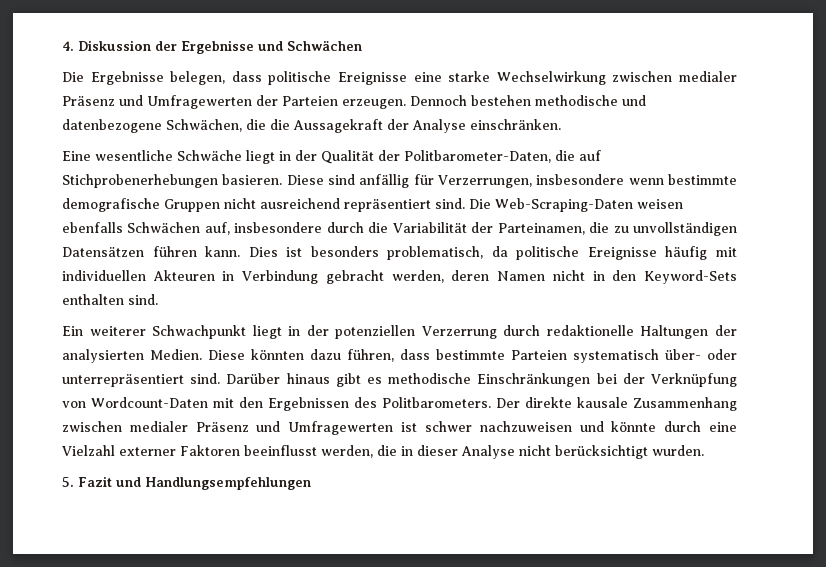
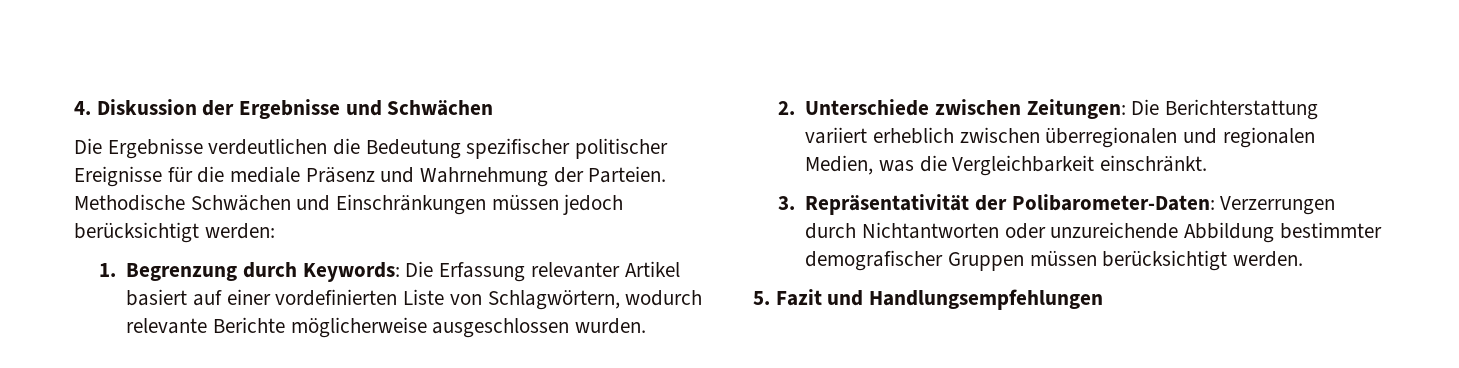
- Die Ergebnisse belegen, dass politische Ereignisse eine starke Wechselwirkung zwischen medialer Präsenz und Umfragewerten der Parteien erzeugen. Dennoch bestehen methodische und datenbezogene Schwächen, die die Aussagekraft der Analyse einschränken.
- Eine wesentliche Schwäche liegt in der Qualität der Politbarometer-Daten, die auf Stichprobenerhebungen basieren. Diese sind anfällig für Verzerrungen, insbesondere wenn bestimmte demografische Gruppen nicht ausreichend repräsentiert sind. Die Web-Scraping-Daten weisen ebenfalls Schwächen auf, insbesondere durch die Variabilität der Parteinamen, die zu unvollständigen Datensätzen führen kann. Dies ist besonders problematisch, da politische Ereignisse häufig mit individuellen Akteuren in Verbindung gebracht werden, deren Namen nicht in den Keyword-Sets enthalten sind.
- Ein weiterer Schwachpunkt liegt in der potenziellen Verzerrung durch redaktionelle Haltungen der analysierten Medien. Diese könnten dazu führen, dass bestimmte Parteien systematisch über- oder unterrepräsentiert sind. Darüber hinaus gibt es methodische Einschränkungen bei der Verknüpfung von Wordcount-Daten mit den Ergebnissen des Politbarometers. Der direkte kausale Zusammenhang zwischen medialer Präsenz und Umfragewerten ist schwer nachzuweisen und könnte durch eine Vielzahl externer Faktoren beeinflusst werden, die in dieser Analyse nicht berücksichtigt wurden.
+ Die Ergebnisse verdeutlichen die Bedeutung spezifischer politischer Ereignisse für die mediale Präsenz und Wahrnehmung der Parteien. Methodische Schwächen und Einschränkungen müssen jedoch berücksichtigt werden:
+ 1. Begrenzung durch Keywords: Die Erfassung relevanter Artikel basiert auf einer vordefinierten Liste von Schlagwörtern, wodurch relevante Berichte möglicherweise ausgeschlossen wurden.
+ 2. Unterschiede zwischen Zeitungen: Die Berichterstattung variiert erheblich zwischen überregionalen und regionalen Medien, was die Vergleichbarkeit einschränkt.
+ 3. Repräsentativität der Polibarometer-Daten: Verzerrungen durch Nichtantworten oder unzureichende Abbildung bestimmter demografischer Gruppen müssen berücksichtigt werden.

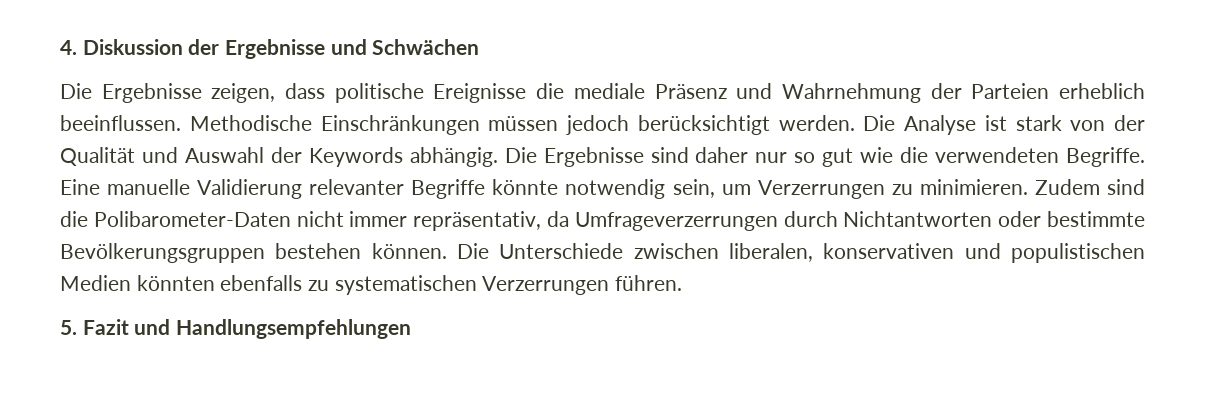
- Die Ergebnisse verdeutlichen die Bedeutung spezifischer politischer Ereignisse für die mediale Präsenz und Wahrnehmung der Parteien. Methodische Schwächen und Einschränkungen müssen jedoch berücksichtigt werden:
- 1. Begrenzung durch Keywords: Die Erfassung relevanter Artikel basiert auf einer vordefinierten Liste von Schlagwörtern, wodurch relevante Berichte möglicherweise ausgeschlossen wurden.
- 2. Unterschiede zwischen Zeitungen: Die Berichterstattung variiert erheblich zwischen überregionalen und regionalen Medien, was die Vergleichbarkeit einschränkt.
- 3. Repräsentativität der Polibarometer-Daten: Verzerrungen durch Nichtantworten oder unzureichende Abbildung bestimmter demografischer Gruppen müssen berücksichtigt werden.
+ Die Ergebnisse zeigen, dass politische Ereignisse die mediale Präsenz und Wahrnehmung der Parteien erheblich beeinflussen. Methodische Einschränkungen müssen jedoch berücksichtigt werden. Die Analyse ist stark von der Qualität und Auswahl der Keywords abhängig. Die Ergebnisse sind daher nur so gut wie die verwendeten Begriffe. Eine manuelle Validierung relevanter Begriffe könnte notwendig sein, um Verzerrungen zu minimieren. Zudem sind die Polibarometer-Daten nicht immer repräsentativ, da Umfrageverzerrungen durch Nichtantworten oder bestimmte Bevölkerungsgruppen bestehen können. Die Unterschiede zwischen liberalen, konservativen und populistischen Medien könnten ebenfalls zu systematischen Verzerrungen führen.

